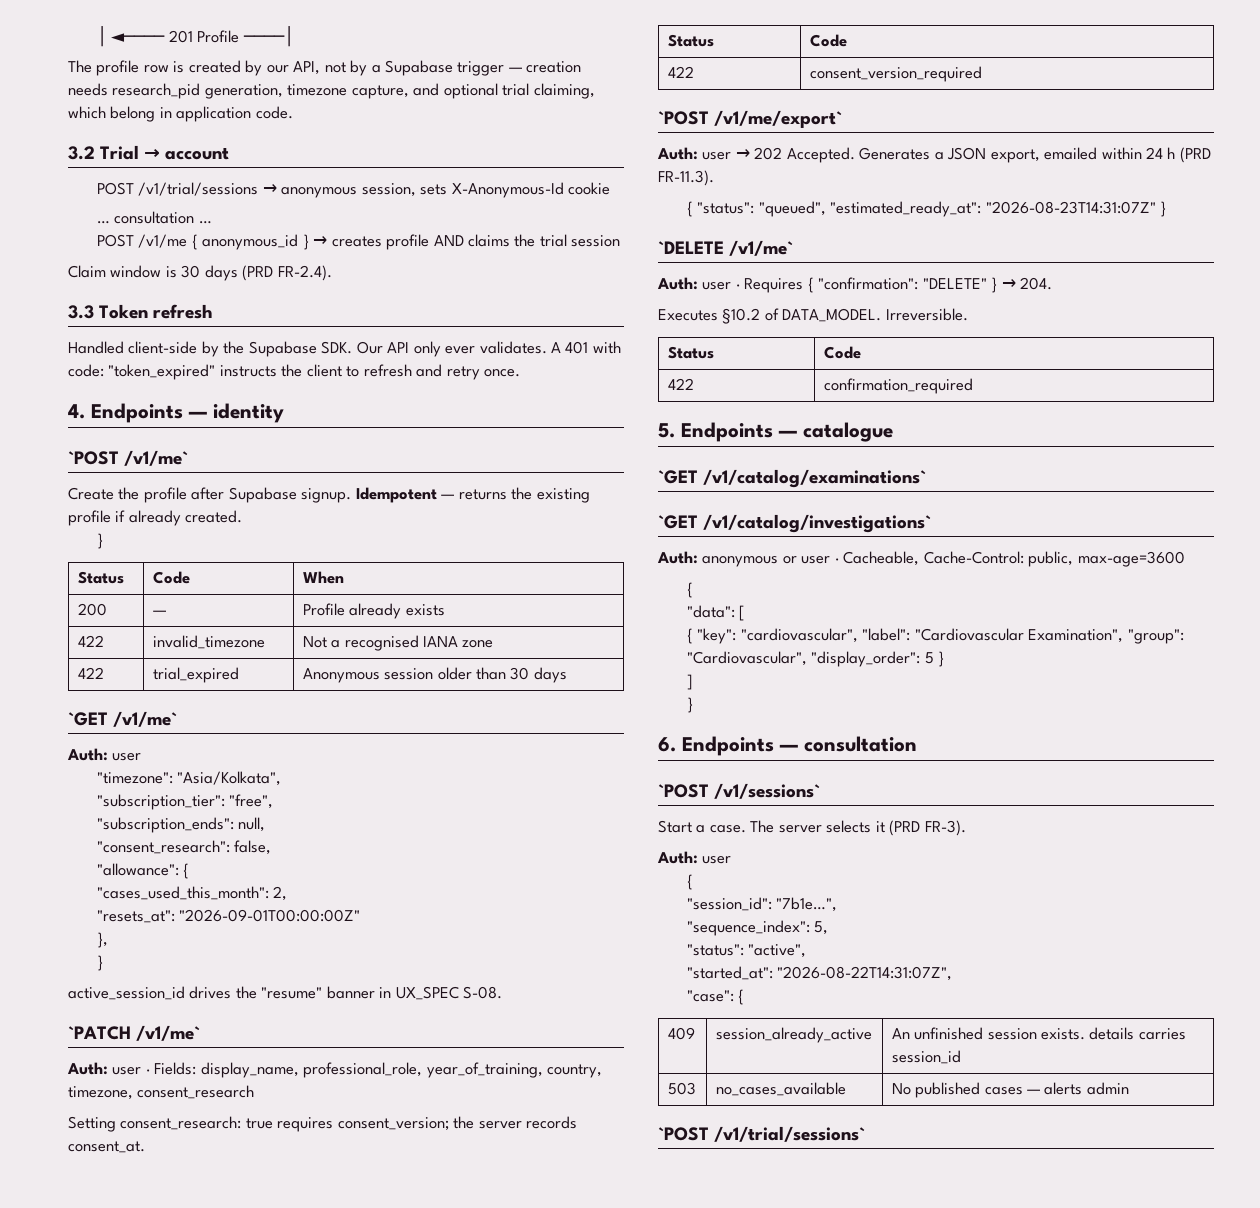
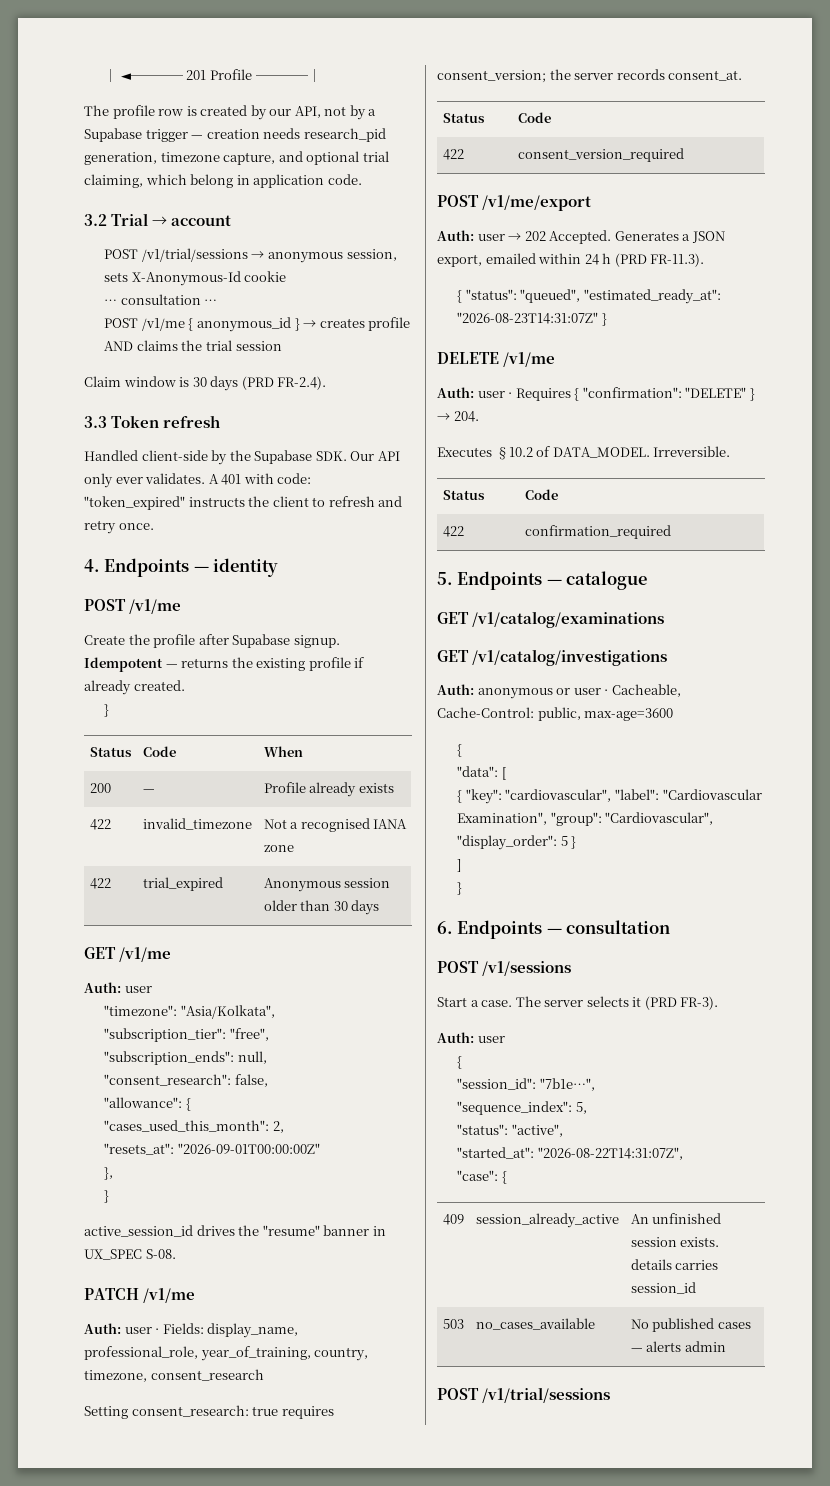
  4. Endpoints — identity
- `POST /v1/me`
+ POST /v1/me
- `GET /v1/me`
+ GET /v1/me
- `PATCH /v1/me`
+ PATCH /v1/me
- `POST /v1/me/export`
+ POST /v1/me/export
- `DELETE /v1/me`
+ DELETE /v1/me
- `GET /v1/catalog/examinations`
- `GET /v1/catalog/investigations`
+ GET /v1/catalog/examinations
+ GET /v1/catalog/investigations
- `POST /v1/sessions`
+ POST /v1/sessions
  503 | no_cases_available | No published cases — alerts admin
- `POST /v1/trial/sessions`
+ POST /v1/trial/sessions

